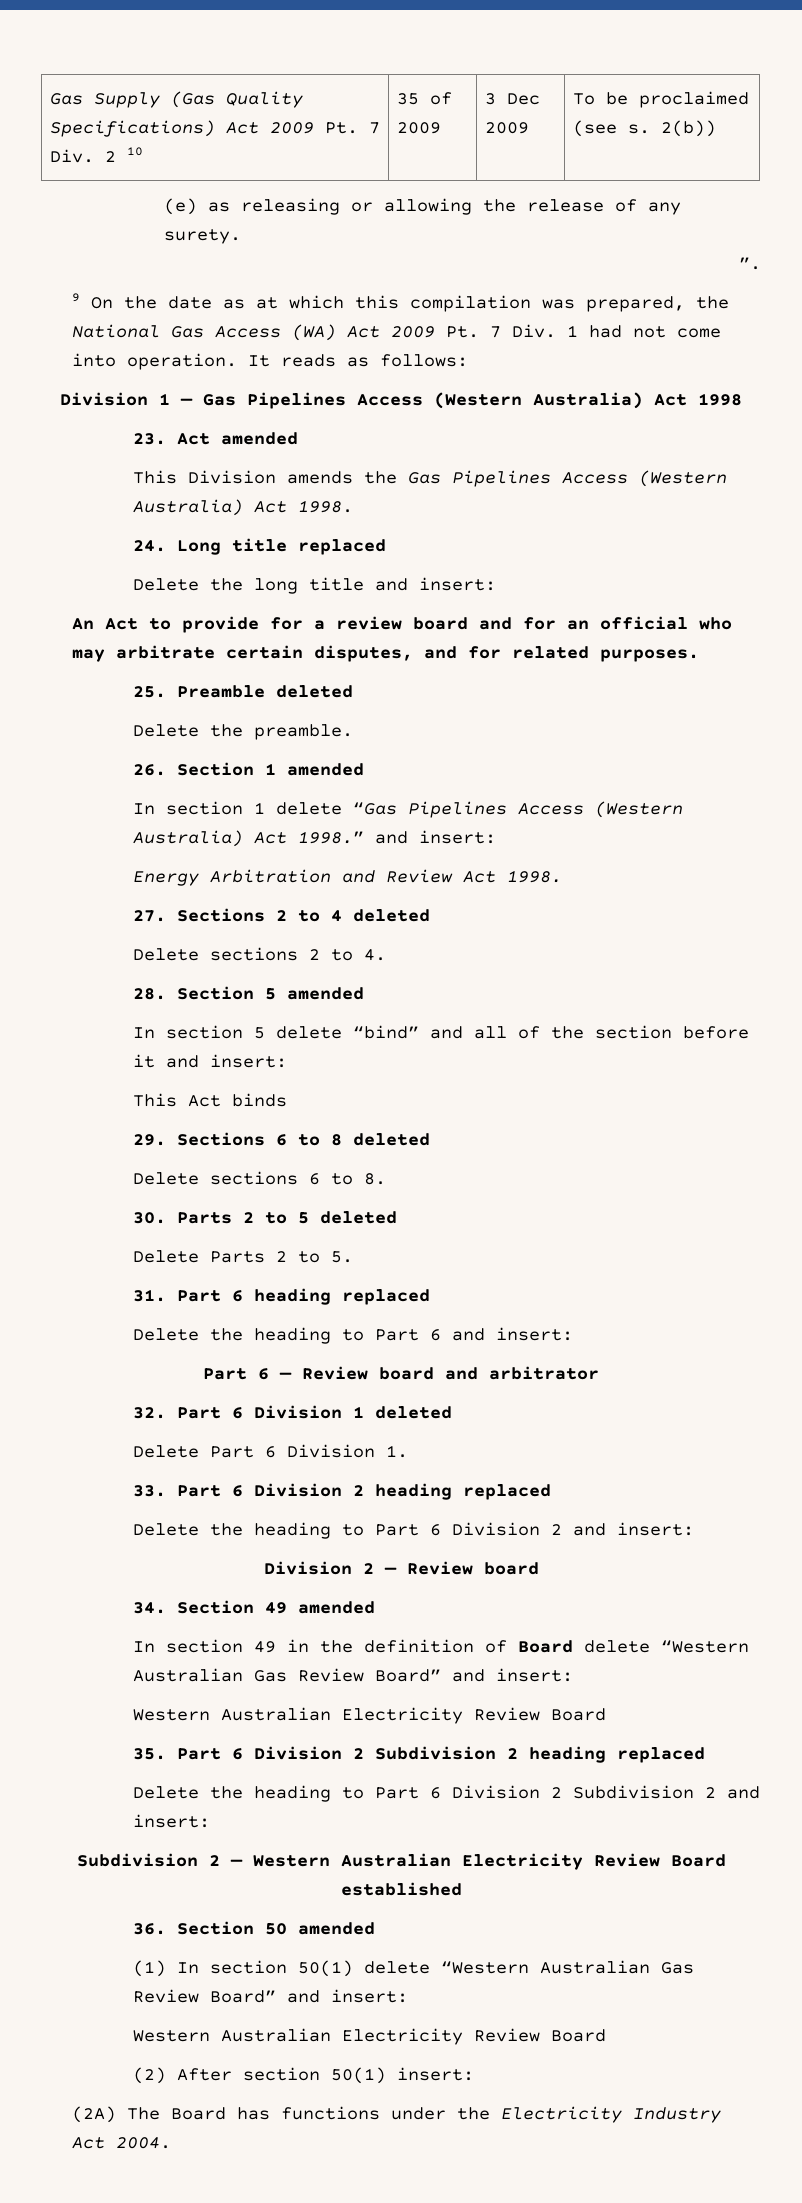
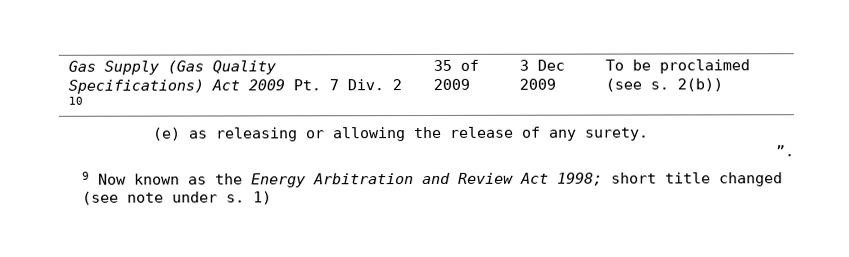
- 9 On the date as at which this compilation was prepared, the National Gas Access (WA) Act 2009 Pt. 7 Div. 1 had not come into operation. It reads as follows:
- Division 1 — Gas Pipelines Access (Western Australia) Act 1998
- 23. Act amended
- This Division amends the Gas Pipelines Access (Western Australia) Act 1998.
- 24. Long title replaced
- Delete the long title and insert:
- An Act to provide for a review board and for an official who may arbitrate certain disputes, and for related purposes.
- 25. Preamble deleted
- Delete the preamble.
- 26. Section 1 amended
- In section 1 delete “Gas Pipelines Access (Western Australia) Act 1998.” and insert:
- Energy Arbitration and Review Act 1998.
- 27. Sections 2 to 4 deleted
- Delete sections 2 to 4.
- 28. Section 5 amended
- In section 5 delete “bind” and all of the section before it and insert:
- This Act binds
- 29. Sections 6 to 8 deleted
- Delete sections 6 to 8.
- 30. Parts 2 to 5 deleted
- Delete Parts 2 to 5.
- 31. Part 6 heading replaced
- Delete the heading to Part 6 and insert:
- Part 6 — Review board and arbitrator
- 32. Part 6 Division 1 deleted
- Delete Part 6 Division 1.
- 33. Part 6 Division 2 heading replaced
- Delete the heading to Part 6 Division 2 and insert:
- Division 2 — Review board
- 34. Section 49 amended
- In section 49 in the definition of Board delete “Western Australian Gas Review Board” and insert:
- Western Australian Electricity Review Board
- 35. Part 6 Division 2 Subdivision 2 heading replaced
- Delete the heading to Part 6 Division 2 Subdivision 2 and insert:
- Subdivision 2 — Western Australian Electricity Review Board established
- 36. Section 50 amended
- (1) In section 50(1) delete “Western Australian Gas Review Board” and insert:
- Western Australian Electricity Review Board
- (2) After section 50(1) insert:
- (2A) The Board has functions under the Electricity Industry Act 2004.
+ 9 Now known as the Energy Arbitration and Review Act 1998; short title changed (see note under s. 1)

